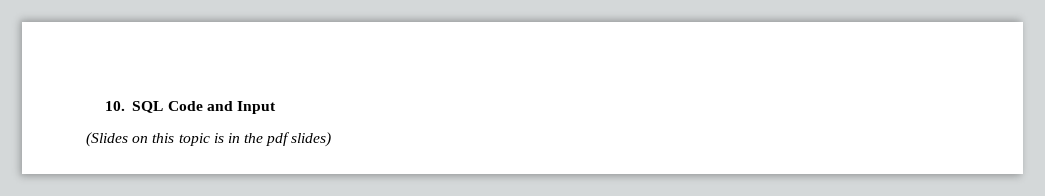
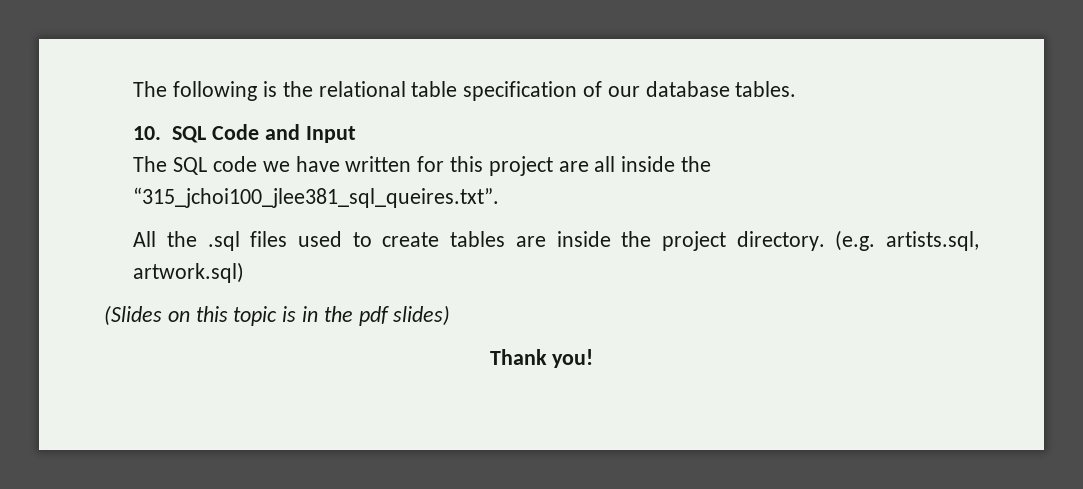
+ The following is the relational table specification of our database tables.
+ The SQL code we have written for this project are all inside the “315_jchoi100_jlee381_sql_queires.txt”.
+ All the .sql files used to create tables are inside the project directory. (e.g. artists.sql, artwork.sql)
+ Thank you!

